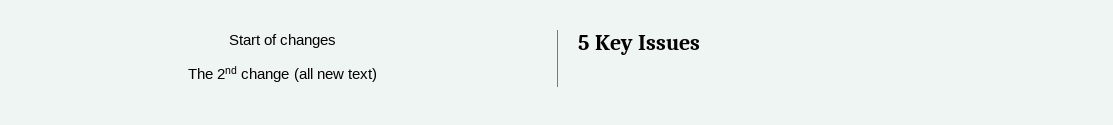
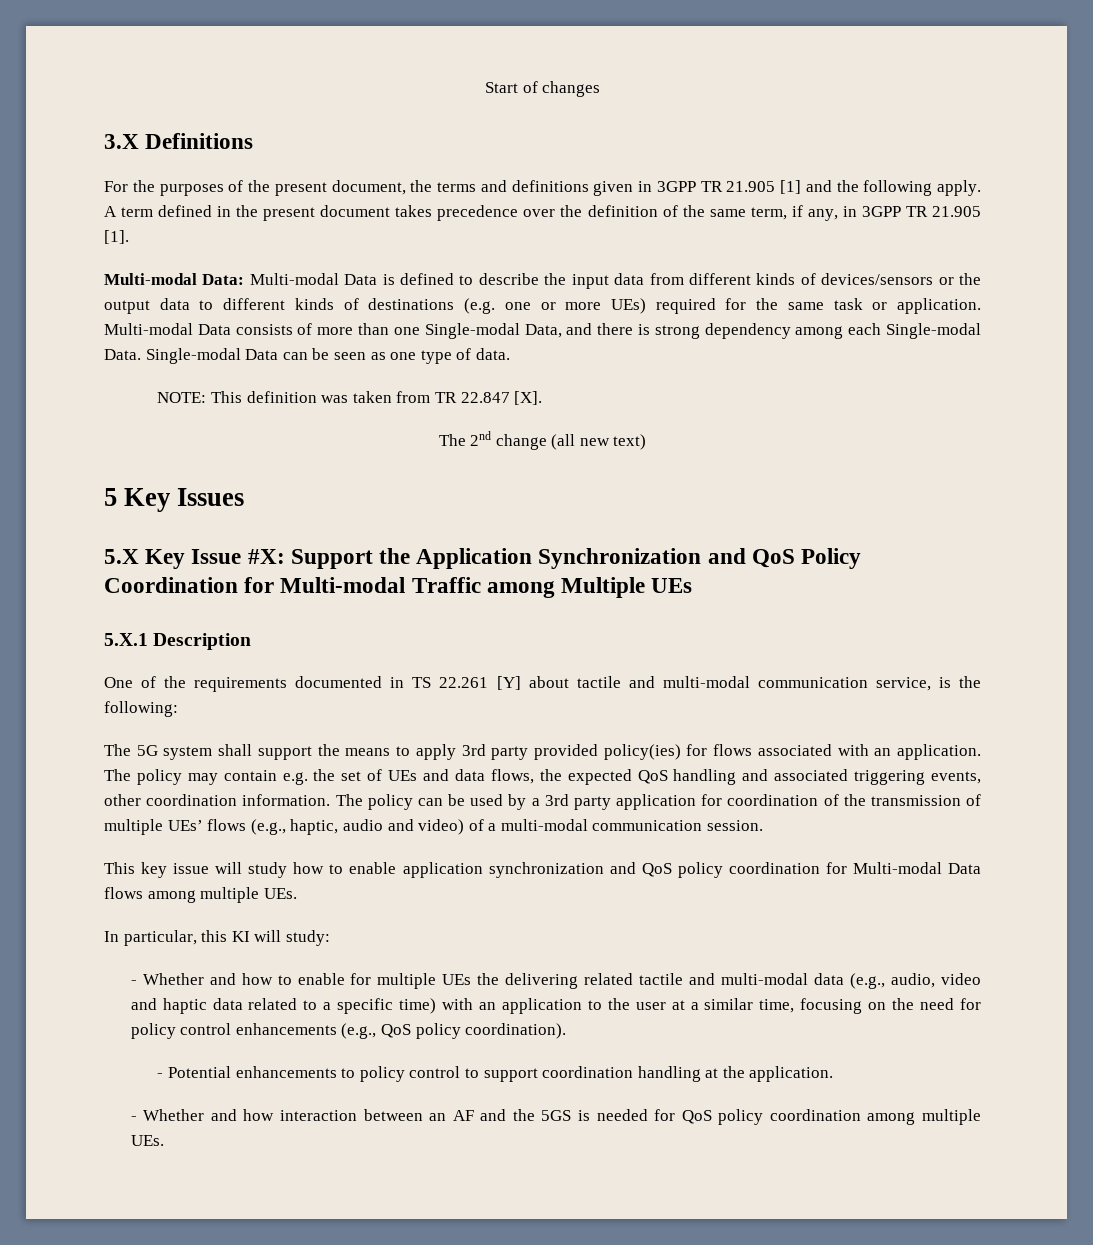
+ 3.X Definitions
+ For the purposes of the present document, the terms and definitions given in 3GPP TR 21.905 [1] and the following apply. A term defined in the present document takes precedence over the definition of the same term, if any, in 3GPP TR 21.905 [1].
+ Multi-modal Data: Multi-modal Data is defined to describe the input data from different kinds of devices/sensors or the output data to different kinds of destinations (e.g. one or more UEs) required for the same task or application. Multi-modal Data consists of more than one Single-modal Data, and there is strong dependency among each Single-modal Data. Single-modal Data can be seen as one type of data.
+ NOTE: This definition was taken from TR 22.847 [X].
+ 5.X Key Issue #X: Support the Application Synchronization and QoS Policy Coordination for Multi-modal Traffic among Multiple UEs
+ 5.X.1 Description
+ One of the requirements documented in TS 22.261 [Y] about tactile and multi-modal communication service, is the following:
+ The 5G system shall support the means to apply 3rd party provided policy(ies) for flows associated with an application. The policy may contain e.g. the set of UEs and data flows, the expected QoS handling and associated triggering events, other coordination information. The policy can be used by a 3rd party application for coordination of the transmission of multiple UEs’ flows (e.g., haptic, audio and video) of a multi-modal communication session.
+ This key issue will study how to enable application synchronization and QoS policy coordination for Multi-modal Data flows among multiple UEs.
+ In particular, this KI will study:
+ - Whether and how to enable for multiple UEs the delivering related tactile and multi-modal data (e.g., audio, video and haptic data related to a specific time) with an application to the user at a similar time, focusing on the need for policy control enhancements (e.g., QoS policy coordination).
+ - Potential enhancements to policy control to support coordination handling at the application.
+ - Whether and how interaction between an AF and the 5GS is needed for QoS policy coordination among multiple UEs.

